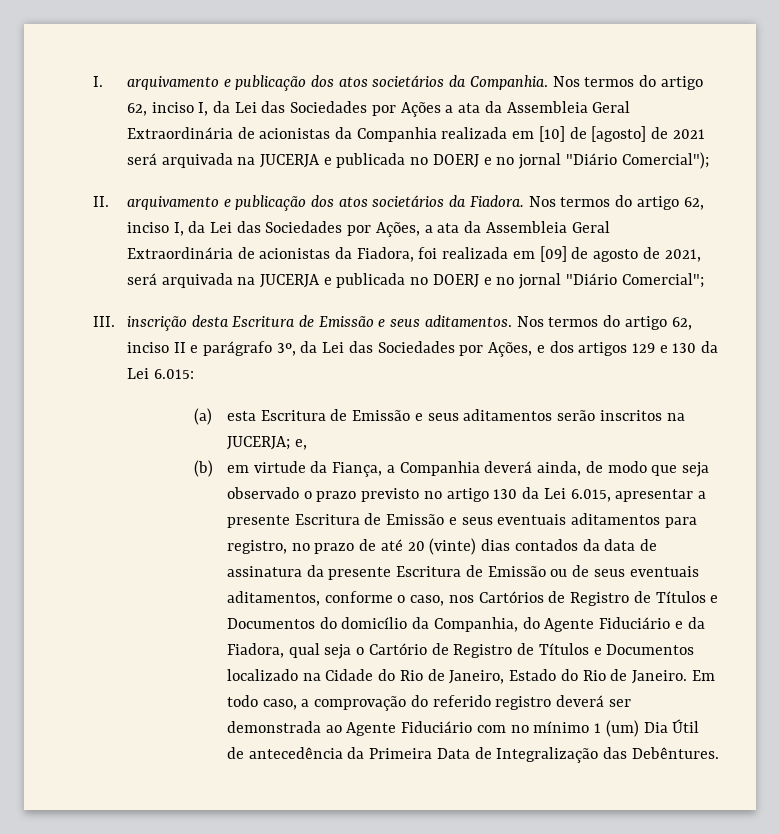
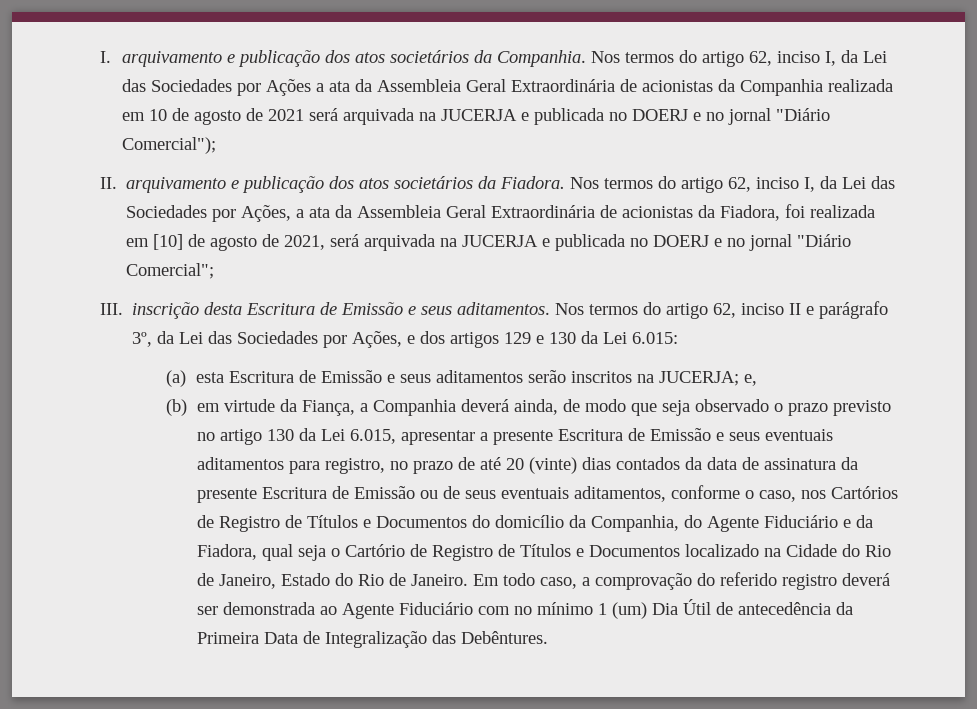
- Nos termos do artigo 62, inciso I, da Lei das Sociedades por Ações a ata da Assembleia Geral Extraordinária de acionistas da Companhia realizada em [10] de [agosto] de 2021 será arquivada na JUCERJA e publicada no DOERJ e no jornal "Diário Comercial");
+ Nos termos do artigo 62, inciso I, da Lei das Sociedades por Ações a ata da Assembleia Geral Extraordinária de acionistas da Companhia realizada em 10 de agosto de 2021 será arquivada na JUCERJA e publicada no DOERJ e no jornal "Diário Comercial");
- Nos termos do artigo 62, inciso I, da Lei das Sociedades por Ações, a ata da Assembleia Geral Extraordinária de acionistas da Fiadora, foi realizada em [09] de agosto de 2021, será arquivada na JUCERJA e publicada no DOERJ e no jornal "Diário Comercial";
+ Nos termos do artigo 62, inciso I, da Lei das Sociedades por Ações, a ata da Assembleia Geral Extraordinária de acionistas da Fiadora, foi realizada em [10] de agosto de 2021, será arquivada na JUCERJA e publicada no DOERJ e no jornal "Diário Comercial";

